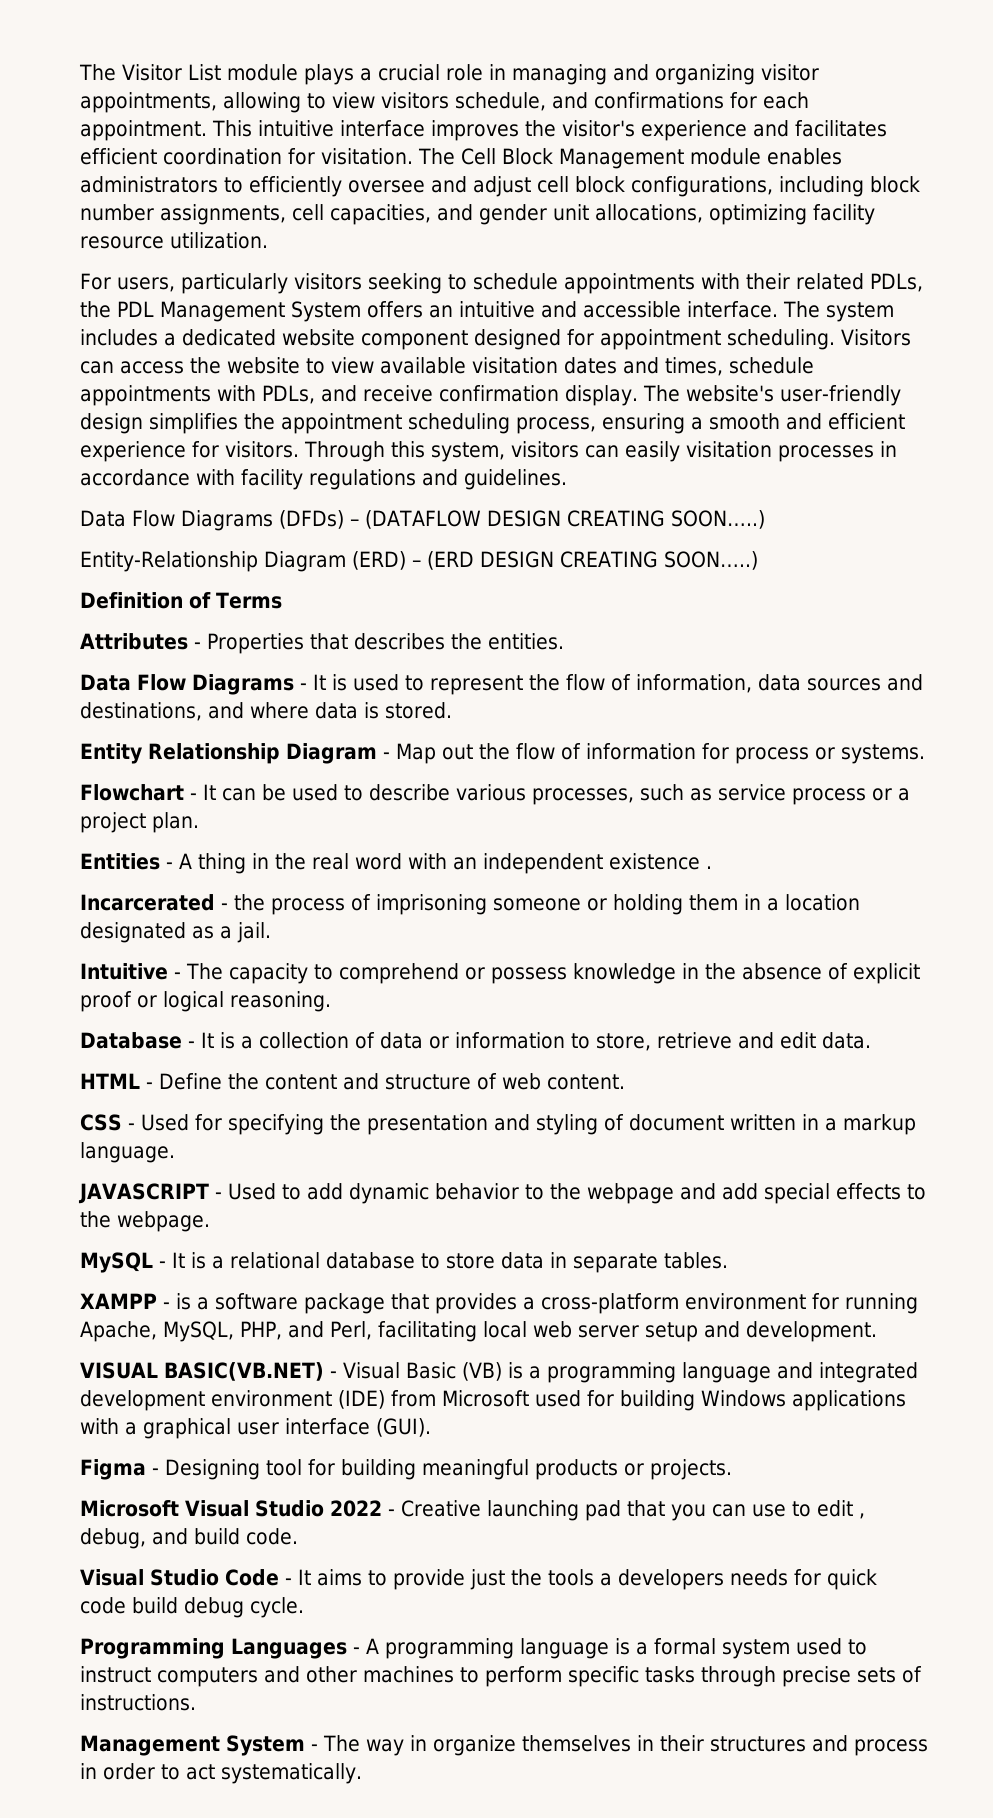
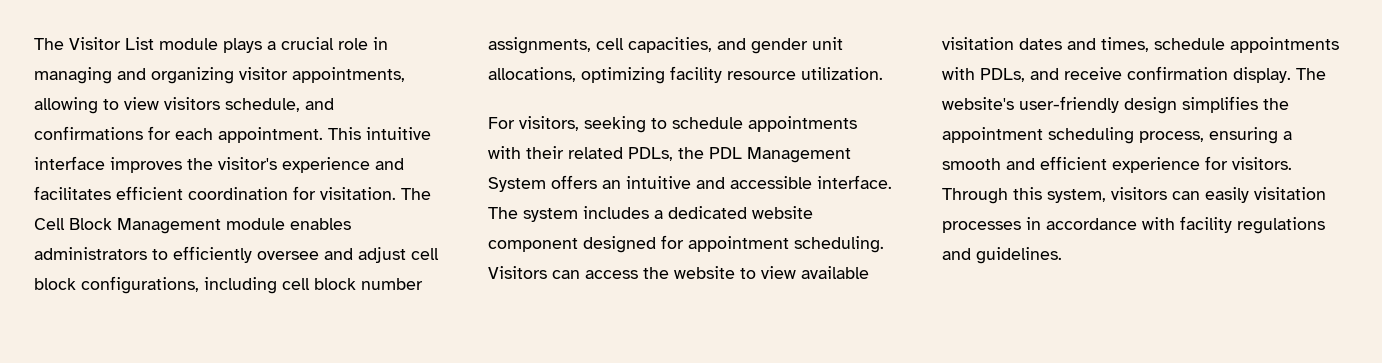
- The Cell Block Management module enables administrators to efficiently oversee and adjust cell block configurations, including block number assignments, cell capacities, and gender unit allocations, optimizing facility resource utilization.
+ The Cell Block Management module enables administrators to efficiently oversee and adjust cell block configurations, including cell block number assignments, cell capacities, and gender unit allocations, optimizing facility resource utilization.
- For users, particularly visitors seeking to schedule appointments with their related PDLs, the PDL Management System offers an intuitive and accessible interface.
+ For visitors, seeking to schedule appointments with their related PDLs, the PDL Management System offers an intuitive and accessible interface.
- Data Flow Diagrams (DFDs) – (DATAFLOW DESIGN CREATING SOON…..)
- Entity-Relationship Diagram (ERD) – (ERD DESIGN CREATING SOON…..)
- Definition of Terms
- Attributes - Properties that describes the entities.
- Data Flow Diagrams - It is used to represent the flow of information, data sources and destinations, and where data is stored.
- Entity Relationship Diagram - Map out the flow of information for process or systems.
- Flowchart - It can be used to describe various processes, such as service process or a project plan.
- Entities - A thing in the real word with an independent existence .
- Incarcerated - the process of imprisoning someone or holding them in a location designated as a jail.
- Intuitive - The capacity to comprehend or possess knowledge in the absence of explicit proof or logical reasoning.
- Database - It is a collection of data or information to store, retrieve and edit data.
- HTML - Define the content and structure of web content.
- CSS - Used for specifying the presentation and styling of document written in a markup language.
- JAVASCRIPT - Used to add dynamic behavior to the webpage and add special effects to the webpage.
- MySQL - It is a relational database to store data in separate tables.
- XAMPP - is a software package that provides a cross-platform environment for running Apache, MySQL, PHP, and Perl, facilitating local web server setup and development.
- VISUAL BASIC(VB.NET) - Visual Basic (VB) is a programming language and integrated development environment (IDE) from Microsoft used for building Windows applications with a graphical user interface (GUI).
- Figma - Designing tool for building meaningful products or projects.
- Microsoft Visual Studio 2022 - Creative launching pad that you can use to edit , debug, and build code.
- Visual Studio Code - It aims to provide just the tools a developers needs for quick code build debug cycle.
- Programming Languages - A programming language is a formal system used to instruct computers and other machines to perform specific tasks through precise sets of instructions.
- Management System - The way in organize themselves in their structures and process in order to act systematically.

